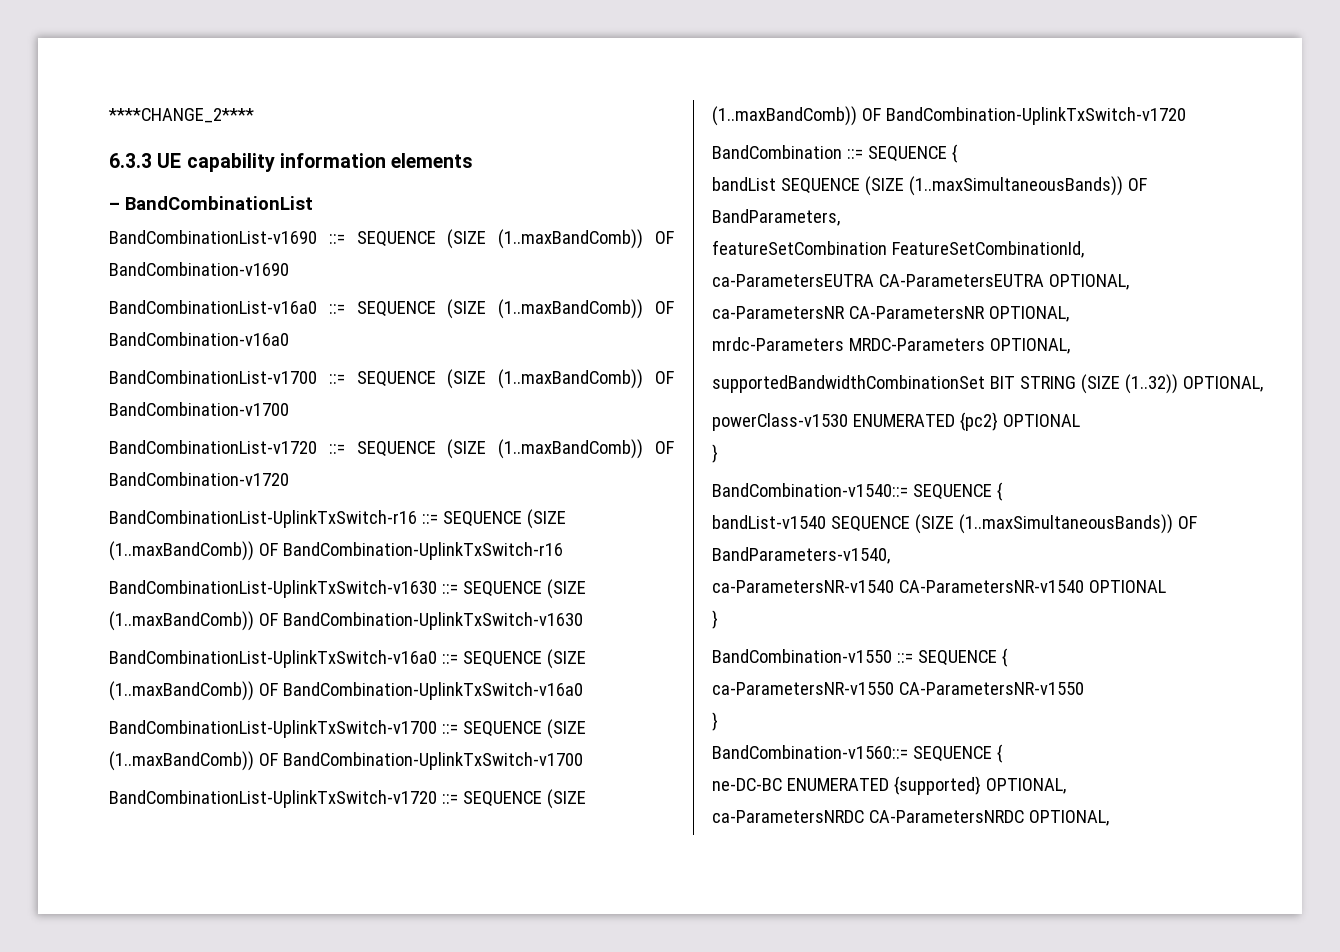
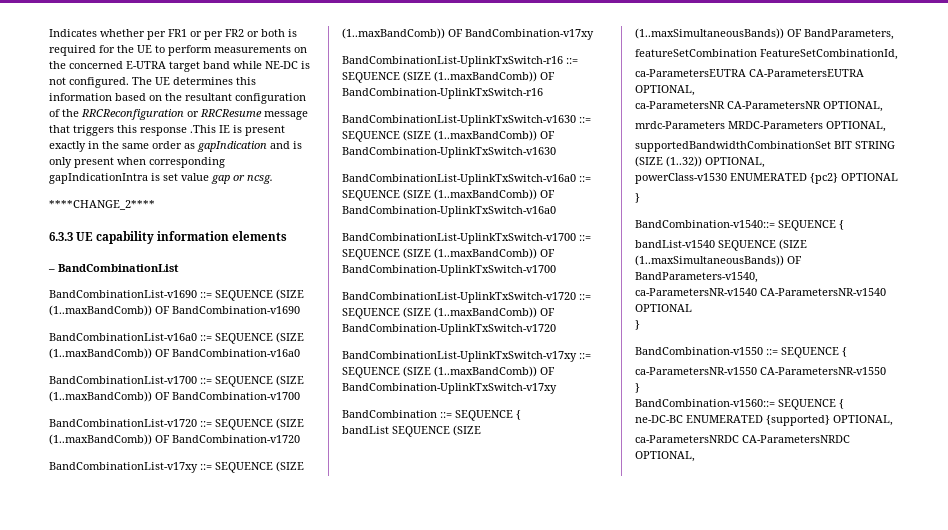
+ Indicates whether per FR1 or per FR2 or both is required for the UE to perform measurements on the concerned E-UTRA target band while NE-DC is not configured. The UE determines this information based on the resultant configuration of the RRCReconfiguration or RRCResume message that triggers this response .This IE is present exactly in the same order as gapIndication and is only present when corresponding gapIndicationIntra is set value gap or ncsg.
+ BandCombinationList-v17xy ::= SEQUENCE (SIZE (1..maxBandComb)) OF BandCombination-v17xy
+ BandCombinationList-UplinkTxSwitch-v17xy ::= SEQUENCE (SIZE (1..maxBandComb)) OF BandCombination-UplinkTxSwitch-v17xy

